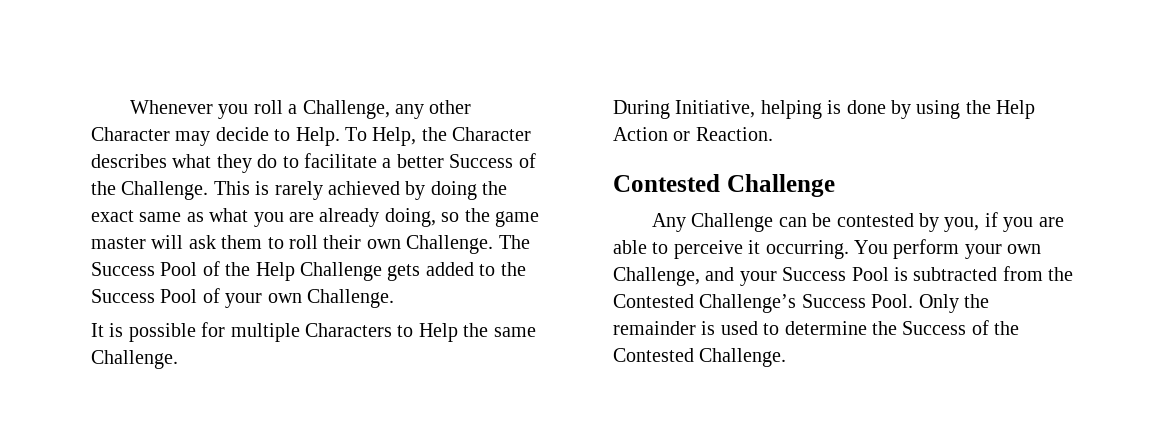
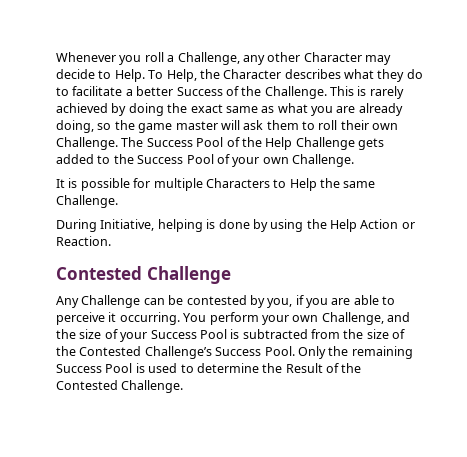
- You perform your own Challenge, and your Success Pool is subtracted from the Contested Challenge’s Success Pool.
+ You perform your own Challenge, and the size of your Success Pool is subtracted from the size of the Contested Challenge’s Success Pool.
- Only the remainder is used to determine the Success of the Contested Challenge.
+ Only the remaining Success Pool is used to determine the Result of the Contested Challenge.

